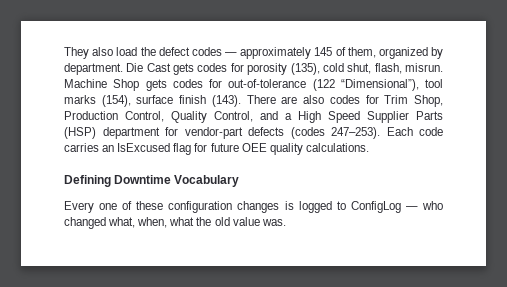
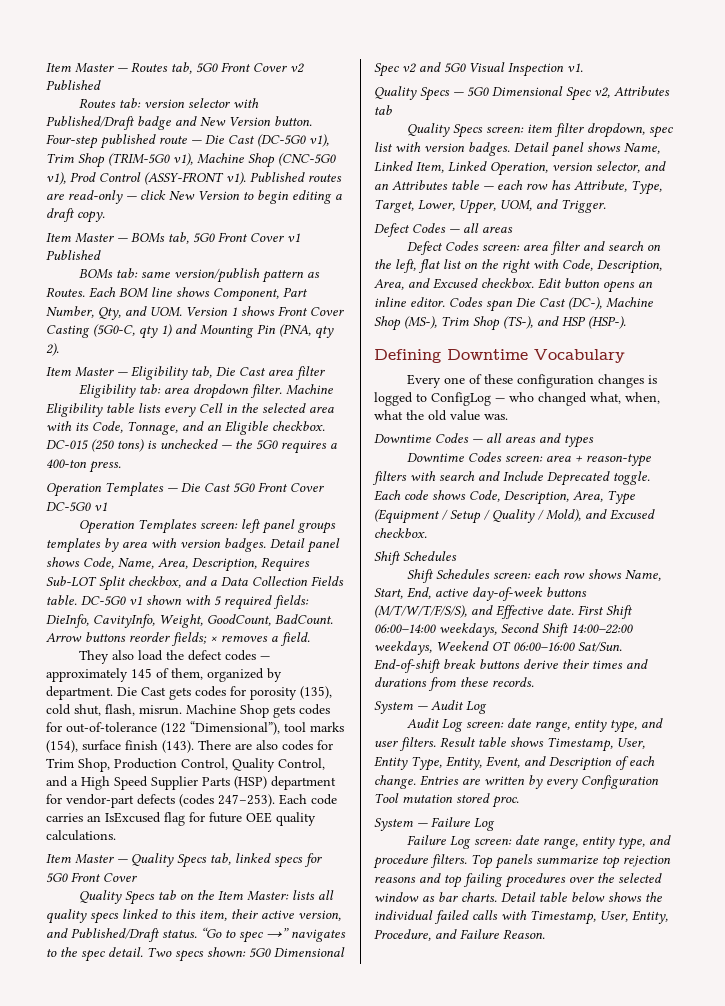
+ Item Master — Routes tab, 5G0 Front Cover v2 Published
+ Routes tab: version selector with Published/Draft badge and New Version button. Four-step published route — Die Cast (DC-5G0 v1), Trim Shop (TRIM-5G0 v1), Machine Shop (CNC-5G0 v1), Prod Control (ASSY-FRONT v1). Published routes are read-only — click New Version to begin editing a draft copy.
+ Item Master — BOMs tab, 5G0 Front Cover v1 Published
+ BOMs tab: same version/publish pattern as Routes. Each BOM line shows Component, Part Number, Qty, and UOM. Version 1 shows Front Cover Casting (5G0-C, qty 1) and Mounting Pin (PNA, qty 2).
+ Item Master — Eligibility tab, Die Cast area filter
+ Eligibility tab: area dropdown filter. Machine Eligibility table lists every Cell in the selected area with its Code, Tonnage, and an Eligible checkbox. DC-015 (250 tons) is unchecked — the 5G0 requires a 400-ton press.
+ Operation Templates — Die Cast 5G0 Front Cover DC-5G0 v1
+ Operation Templates screen: left panel groups templates by area with version badges. Detail panel shows Code, Name, Area, Description, Requires Sub-LOT Split checkbox, and a Data Collection Fields table. DC-5G0 v1 shown with 5 required fields: DieInfo, CavityInfo, Weight, GoodCount, BadCount. Arrow buttons reorder fields; × removes a field.
+ Item Master — Quality Specs tab, linked specs for 5G0 Front Cover
+ Quality Specs tab on the Item Master: lists all quality specs linked to this item, their active version, and Published/Draft status. “Go to spec →” navigates to the spec detail. Two specs shown: 5G0 Dimensional Spec v2 and 5G0 Visual Inspection v1.
+ Quality Specs — 5G0 Dimensional Spec v2, Attributes tab
+ Quality Specs screen: item filter dropdown, spec list with version badges. Detail panel shows Name, Linked Item, Linked Operation, version selector, and an Attributes table — each row has Attribute, Type, Target, Lower, Upper, UOM, and Trigger.
+ Defect Codes — all areas
+ Defect Codes screen: area filter and search on the left, flat list on the right with Code, Description, Area, and Excused checkbox. Edit button opens an inline editor. Codes span Die Cast (DC-), Machine Shop (MS-), Trim Shop (TS-), and HSP (HSP-).
+ Downtime Codes — all areas and types
+ Downtime Codes screen: area + reason-type filters with search and Include Deprecated toggle. Each code shows Code, Description, Area, Type (Equipment / Setup / Quality / Mold), and Excused checkbox.
+ Shift Schedules
+ Shift Schedules screen: each row shows Name, Start, End, active day-of-week buttons (M/T/W/T/F/S/S), and Effective date. First Shift 06:00–14:00 weekdays, Second Shift 14:00–22:00 weekdays, Weekend OT 06:00–16:00 Sat/Sun. End-of-shift break buttons derive their times and durations from these records.
+ System — Audit Log
+ Audit Log screen: date range, entity type, and user filters. Result table shows Timestamp, User, Entity Type, Entity, Event, and Description of each change. Entries are written by every Configuration Tool mutation stored proc.
+ System — Failure Log
+ Failure Log screen: date range, entity type, and procedure filters. Top panels summarize top rejection reasons and top failing procedures over the selected window as bar charts. Detail table below shows the individual failed calls with Timestamp, User, Entity, Procedure, and Failure Reason.

